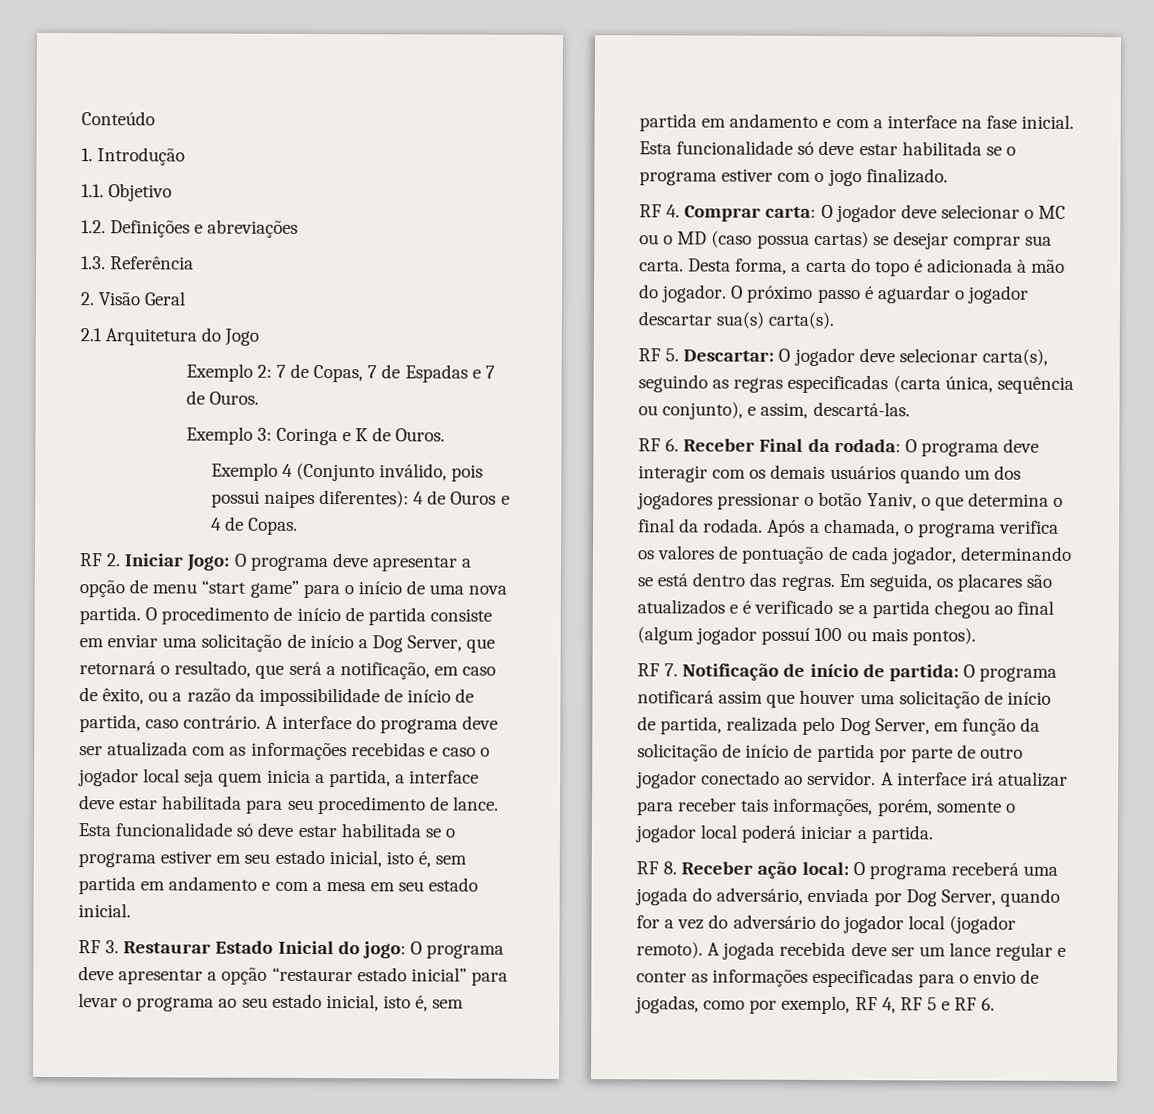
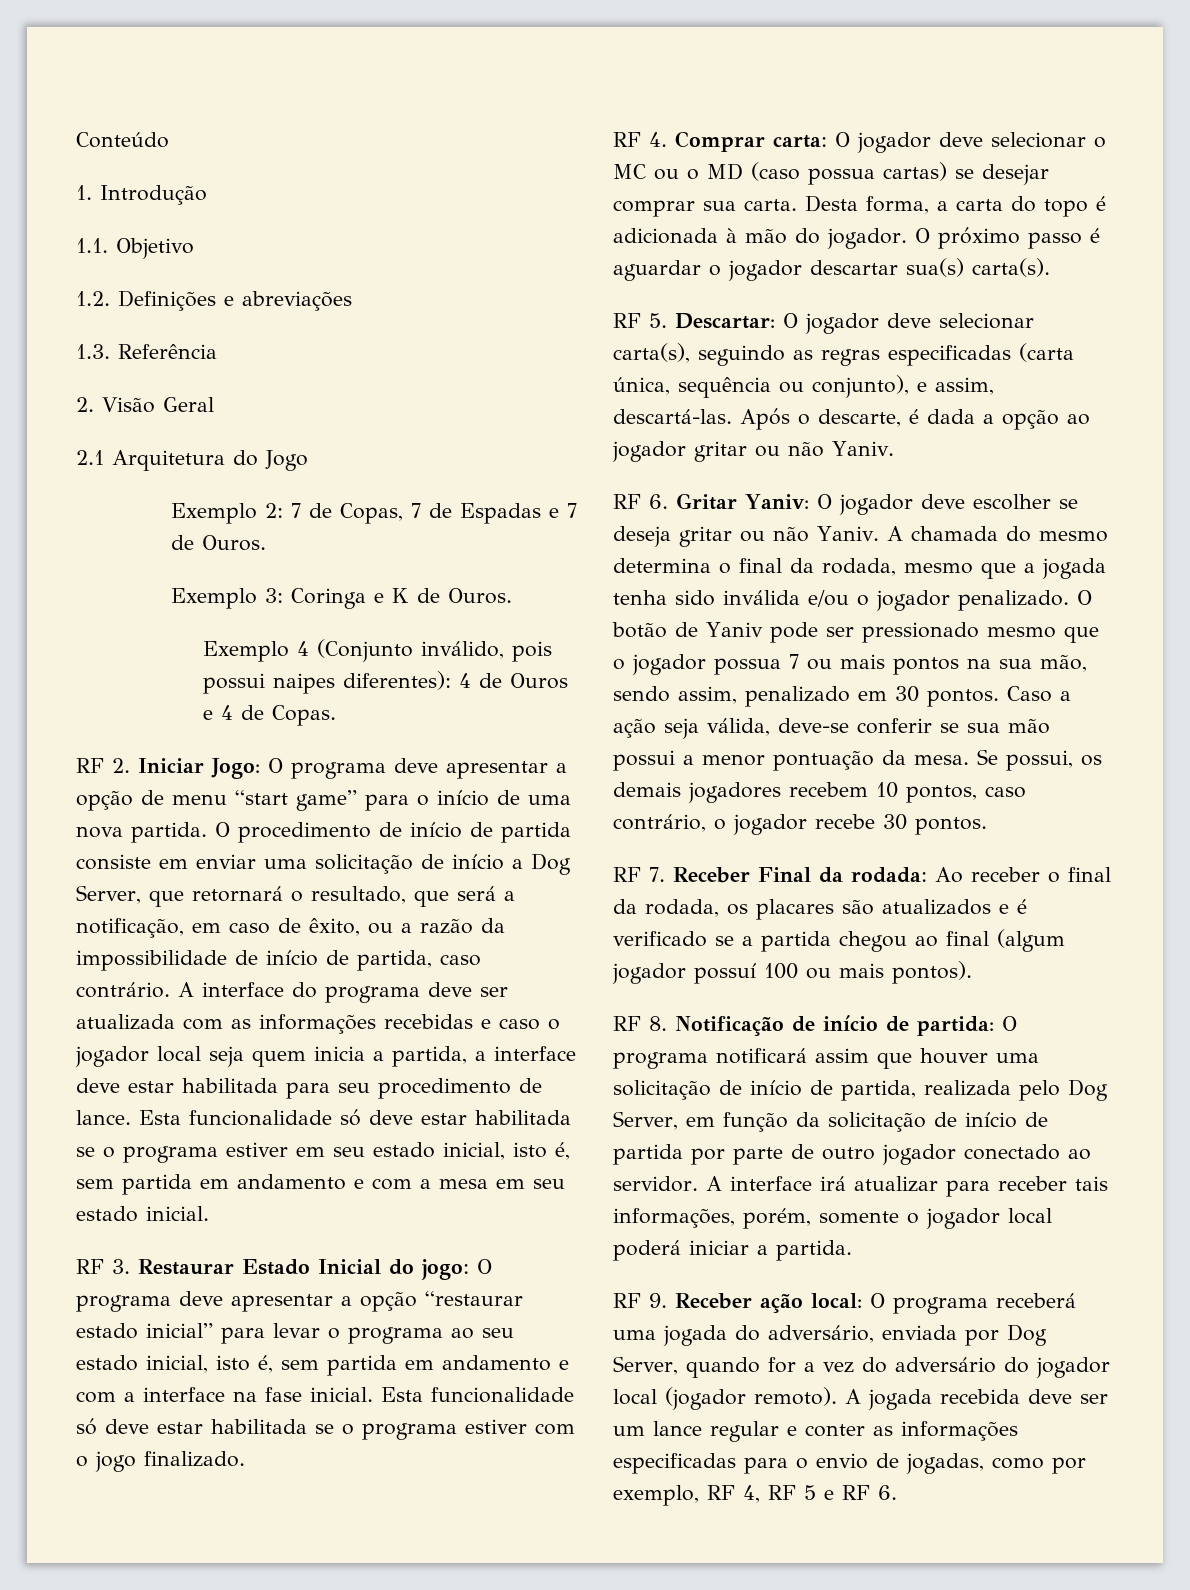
- RF 5. Descartar: O jogador deve selecionar carta(s), seguindo as regras especificadas (carta única, sequência ou conjunto), e assim, descartá-las.
- RF 6. Receber Final da rodada: O programa deve interagir com os demais usuários quando um dos jogadores pressionar o botão Yaniv, o que determina o final da rodada. Após a chamada, o programa verifica os valores de pontuação de cada jogador, determinando se está dentro das regras. Em seguida, os placares são atualizados e é verificado se a partida chegou ao final (algum jogador possuí 100 ou mais pontos).
+ RF 5. Descartar: O jogador deve selecionar carta(s), seguindo as regras especificadas (carta única, sequência ou conjunto), e assim, descartá-las. Após o descarte, é dada a opção ao jogador gritar ou não Yaniv.
+ RF 6. Gritar Yaniv: O jogador deve escolher se deseja gritar ou não Yaniv. A chamada do mesmo determina o final da rodada, mesmo que a jogada tenha sido inválida e/ou o jogador penalizado. O botão de Yaniv pode ser pressionado mesmo que o jogador possua 7 ou mais pontos na sua mão, sendo assim, penalizado em 30 pontos. Caso a ação seja válida, deve-se conferir se sua mão possui a menor pontuação da mesa. Se possui, os demais jogadores recebem 10 pontos, caso contrário, o jogador recebe 30 pontos.
+ RF 7. Receber Final da rodada: Ao receber o final da rodada, os placares são atualizados e é verificado se a partida chegou ao final (algum jogador possuí 100 ou mais pontos).
- RF 7. Notificação de início de partida: O programa notificará assim que houver uma solicitação de início de partida, realizada pelo Dog Server, em função da solicitação de início de partida por parte de outro jogador conectado ao servidor.
+ RF 8. Notificação de início de partida: O programa notificará assim que houver uma solicitação de início de partida, realizada pelo Dog Server, em função da solicitação de início de partida por parte de outro jogador conectado ao servidor.
- RF 8. Receber ação local: O programa receberá uma jogada do adversário, enviada por Dog Server, quando for a vez do adversário do jogador local (jogador remoto).
+ RF 9. Receber ação local: O programa receberá uma jogada do adversário, enviada por Dog Server, quando for a vez do adversário do jogador local (jogador remoto).

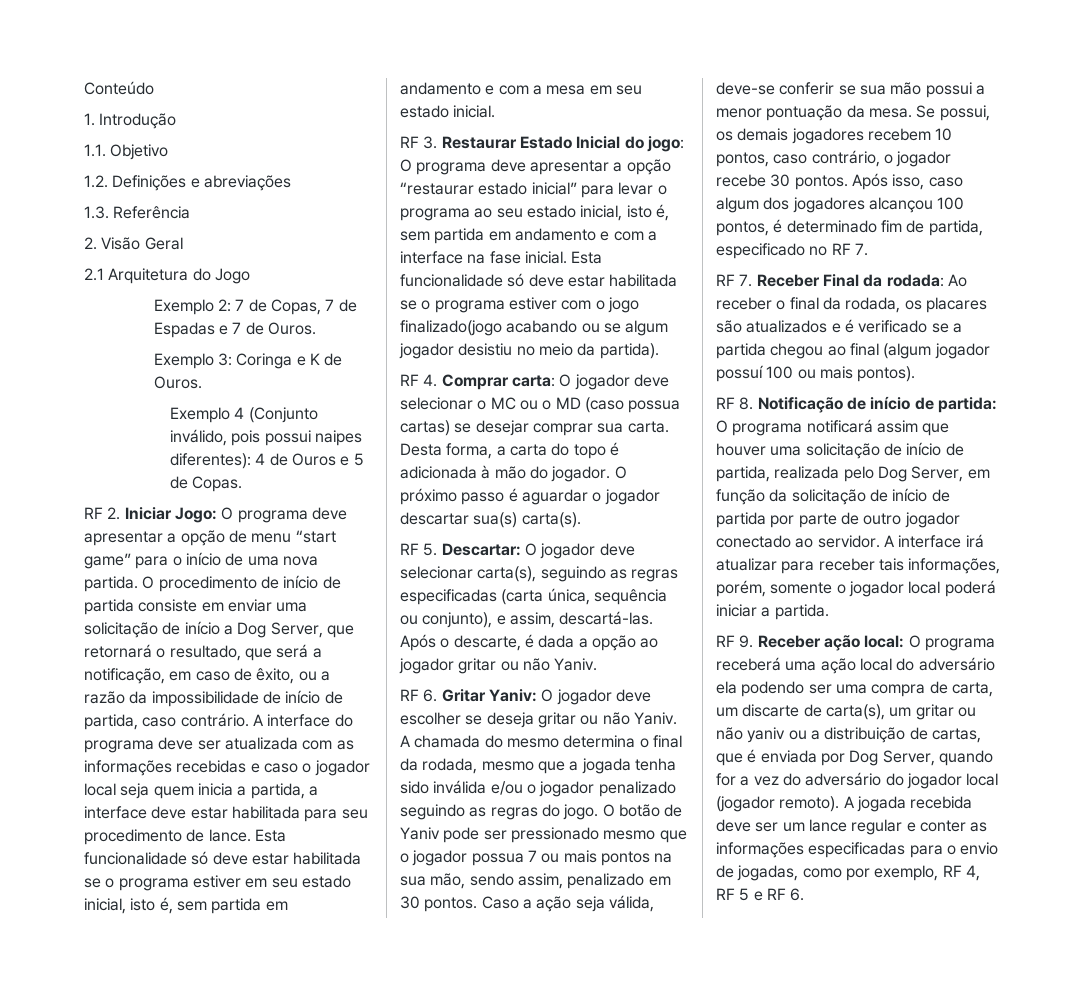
- Exemplo 4 (Conjunto inválido, pois possui naipes diferentes): 4 de Ouros e 4 de Copas.
+ Exemplo 4 (Conjunto inválido, pois possui naipes diferentes): 4 de Ouros e 5 de Copas.
- Esta funcionalidade só deve estar habilitada se o programa estiver com o jogo finalizado.
+ Esta funcionalidade só deve estar habilitada se o programa estiver com o jogo finalizado(jogo acabando ou se algum jogador desistiu no meio da partida).
- A chamada do mesmo determina o final da rodada, mesmo que a jogada tenha sido inválida e/ou o jogador penalizado.
+ A chamada do mesmo determina o final da rodada, mesmo que a jogada tenha sido inválida e/ou o jogador penalizado seguindo as regras do jogo.
+ Após isso, caso algum dos jogadores alcançou 100 pontos, é determinado fim de partida, especificado no RF 7.
- RF 9. Receber ação local: O programa receberá uma jogada do adversário, enviada por Dog Server, quando for a vez do adversário do jogador local (jogador remoto).
+ RF 9. Receber ação local: O programa receberá uma ação local do adversário ela podendo ser uma compra de carta, um discarte de carta(s), um gritar ou não yaniv ou a distribuição de cartas, que é enviada por Dog Server, quando for a vez do adversário do jogador local (jogador remoto).

